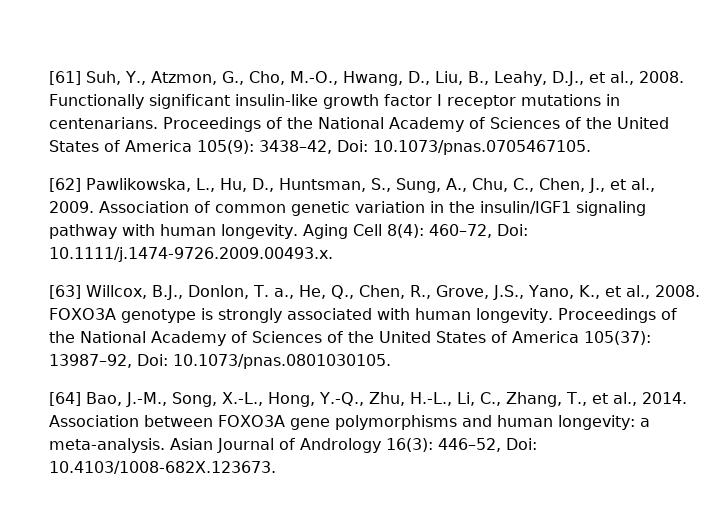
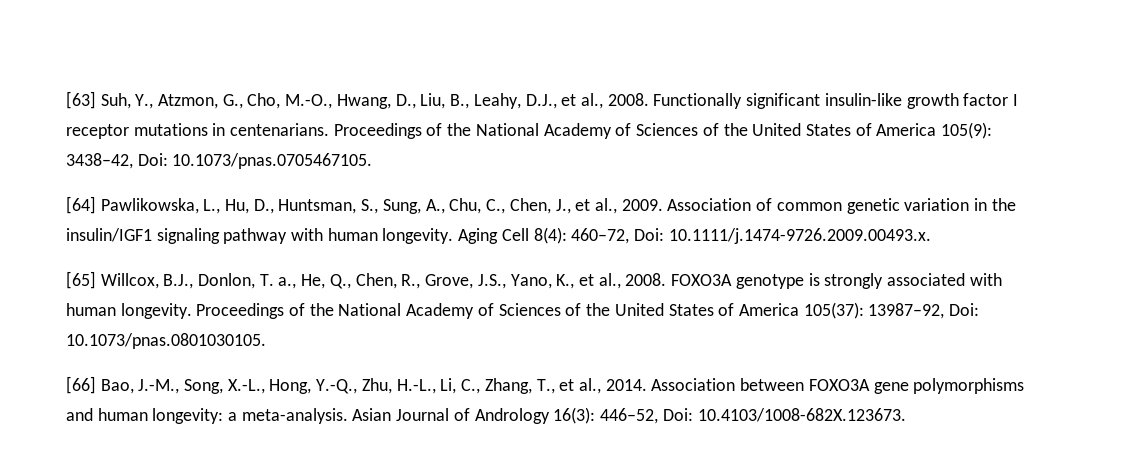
- [61] Suh, Y., Atzmon, G., Cho, M.-O., Hwang, D., Liu, B., Leahy, D.J., et al., 2008.
+ [63] Suh, Y., Atzmon, G., Cho, M.-O., Hwang, D., Liu, B., Leahy, D.J., et al., 2008.
- [62] Pawlikowska, L., Hu, D., Huntsman, S., Sung, A., Chu, C., Chen, J., et al., 2009.
+ [64] Pawlikowska, L., Hu, D., Huntsman, S., Sung, A., Chu, C., Chen, J., et al., 2009.
- [63] Willcox, B.J., Donlon, T. a., He, Q., Chen, R., Grove, J.S., Yano, K., et al., 2008.
+ [65] Willcox, B.J., Donlon, T. a., He, Q., Chen, R., Grove, J.S., Yano, K., et al., 2008.
- [64] Bao, J.-M., Song, X.-L., Hong, Y.-Q., Zhu, H.-L., Li, C., Zhang, T., et al., 2014.
+ [66] Bao, J.-M., Song, X.-L., Hong, Y.-Q., Zhu, H.-L., Li, C., Zhang, T., et al., 2014.

